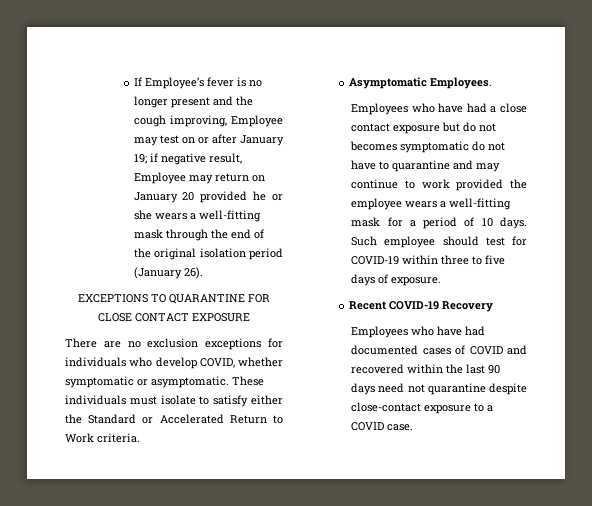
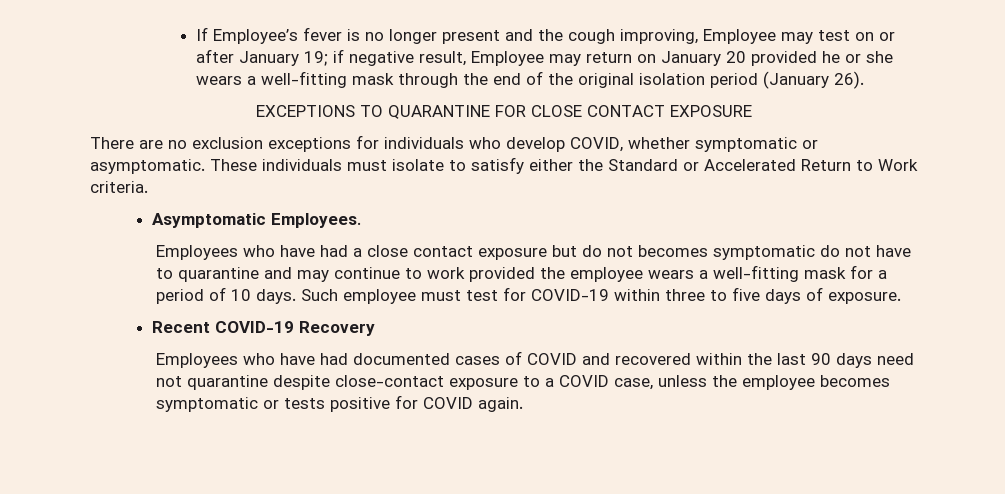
- Such employee should test for COVID-19 within three to five days of exposure.
+ Such employee must test for COVID-19 within three to five days of exposure.
- Employees who have had documented cases of COVID and recovered within the last 90 days need not quarantine despite close-contact exposure to a COVID case.
+ Employees who have had documented cases of COVID and recovered within the last 90 days need not quarantine despite close-contact exposure to a COVID case, unless the employee becomes symptomatic or tests positive for COVID again.

